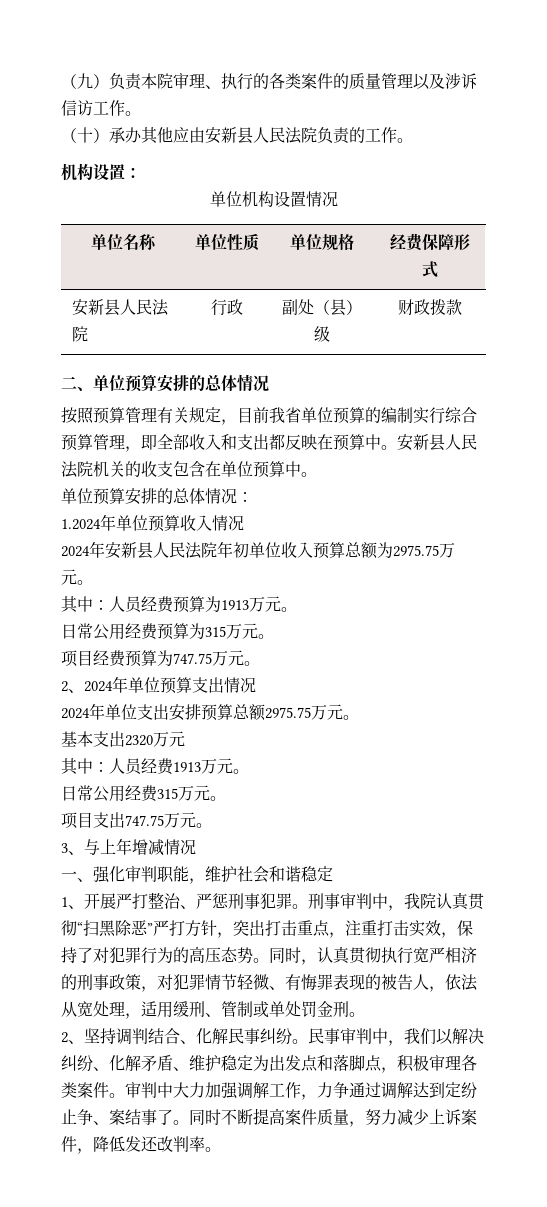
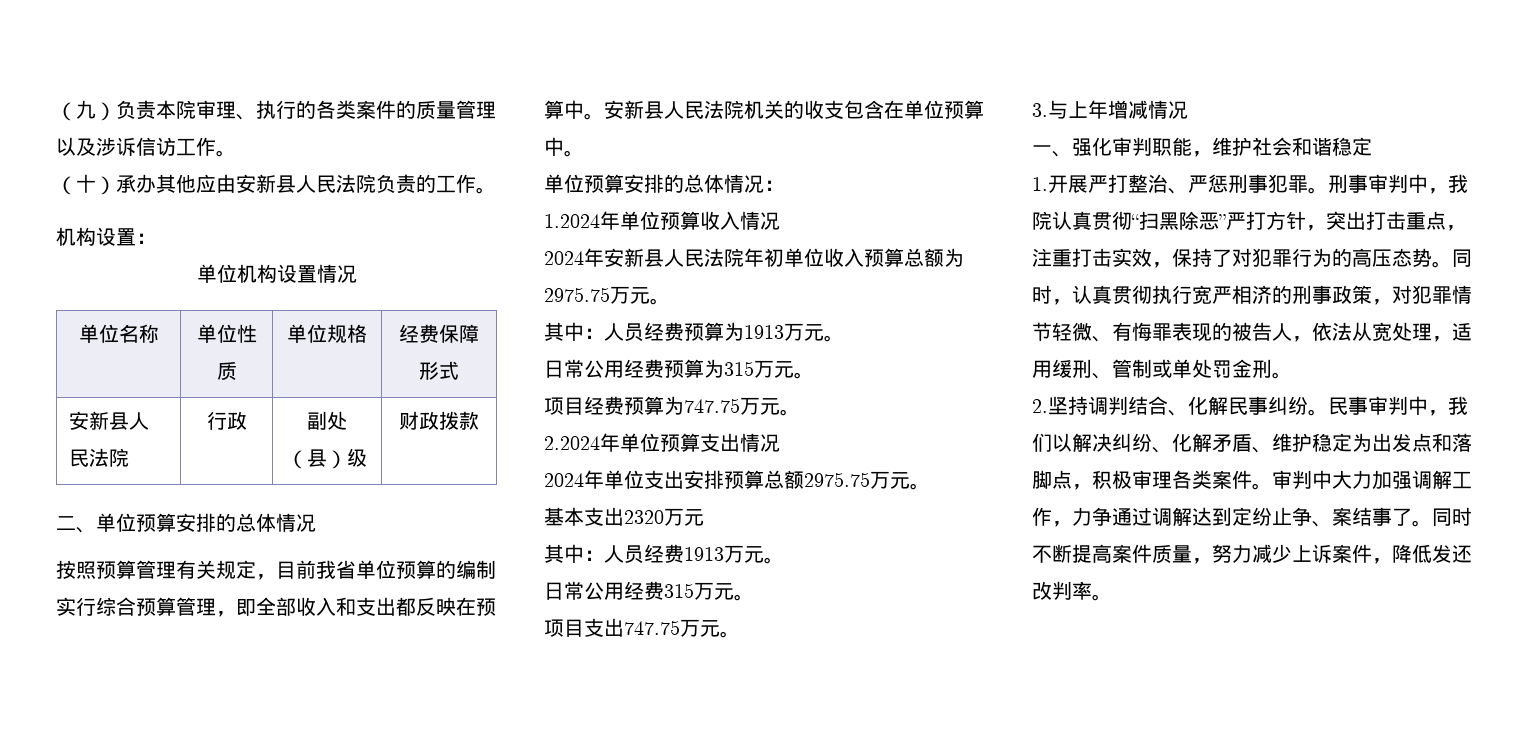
- 2、2024年单位预算支出情况
+ 2.2024年单位预算支出情况
- 3、与上年增减情况
+ 3.与上年增减情况
- 1、开展严打整治、严惩刑事犯罪。
+ 1.开展严打整治、严惩刑事犯罪。
- 2、坚持调判结合、化解民事纠纷。
+ 2.坚持调判结合、化解民事纠纷。

